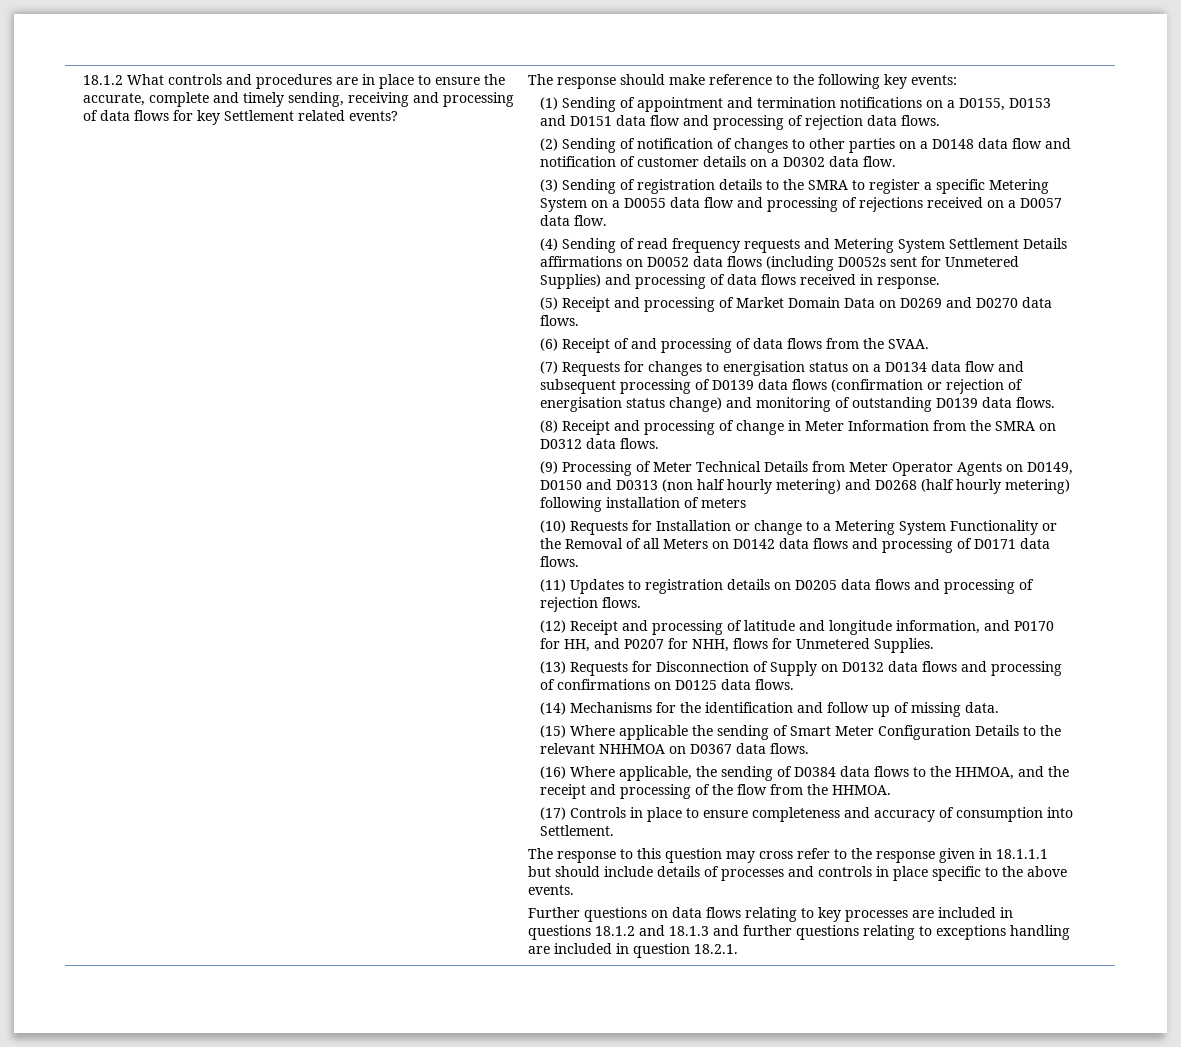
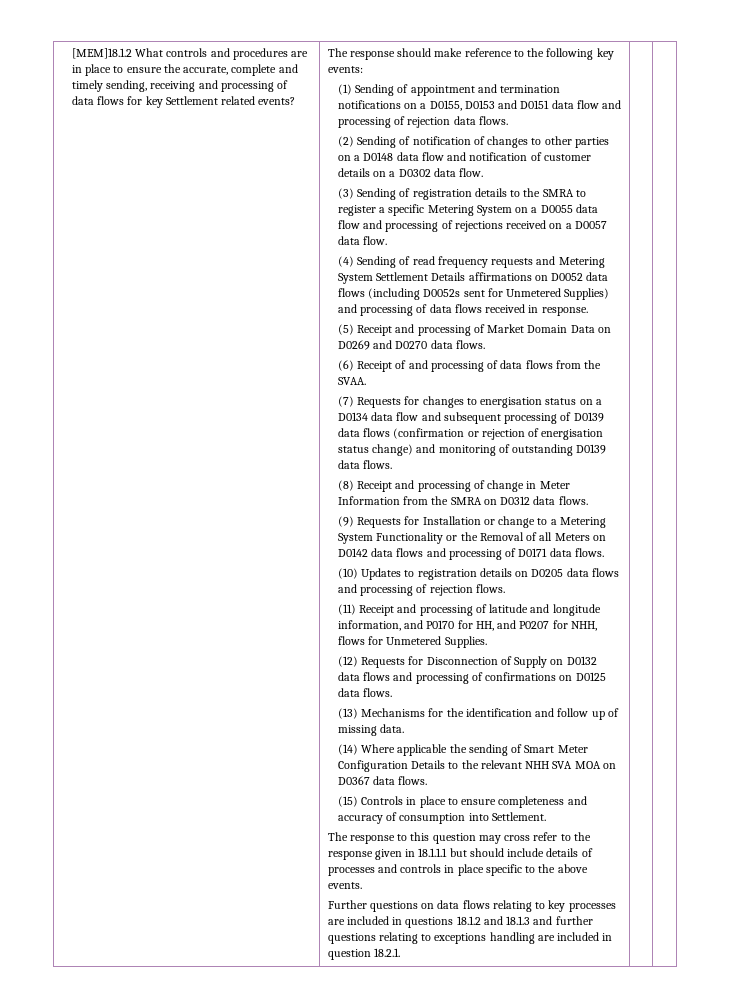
- 18.1.2 What controls and procedures are in place to ensure the accurate, complete and timely sending, receiving and processing of data flows for key Settlement related events?
+ [MEM]18.1.2 What controls and procedures are in place to ensure the accurate, complete and timely sending, receiving and processing of data flows for key Settlement related events?
- (9) Processing of Meter Technical Details from Meter Operator Agents on D0149, D0150 and D0313 (non half hourly metering) and D0268 (half hourly metering) following installation of meters
- (10) Requests for Installation or change to a Metering System Functionality or the Removal of all Meters on D0142 data flows and processing of D0171 data flows.
+ (9) Requests for Installation or change to a Metering System Functionality or the Removal of all Meters on D0142 data flows and processing of D0171 data flows.
- (11) Updates to registration details on D0205 data flows and processing of rejection flows.
+ (10) Updates to registration details on D0205 data flows and processing of rejection flows.
- (12) Receipt and processing of latitude and longitude information, and P0170 for HH, and P0207 for NHH, flows for Unmetered Supplies.
+ (11) Receipt and processing of latitude and longitude information, and P0170 for HH, and P0207 for NHH, flows for Unmetered Supplies.
- (13) Requests for Disconnection of Supply on D0132 data flows and processing of confirmations on D0125 data flows.
+ (12) Requests for Disconnection of Supply on D0132 data flows and processing of confirmations on D0125 data flows.
- (14) Mechanisms for the identification and follow up of missing data.
+ (13) Mechanisms for the identification and follow up of missing data.
- (15) Where applicable the sending of Smart Meter Configuration Details to the relevant NHHMOA on D0367 data flows.
+ (14) Where applicable the sending of Smart Meter Configuration Details to the relevant NHH SVA MOA on D0367 data flows.
- (16) Where applicable, the sending of D0384 data flows to the HHMOA, and the receipt and processing of the flow from the HHMOA.
- (17) Controls in place to ensure completeness and accuracy of consumption into Settlement.
+ (15) Controls in place to ensure completeness and accuracy of consumption into Settlement.

